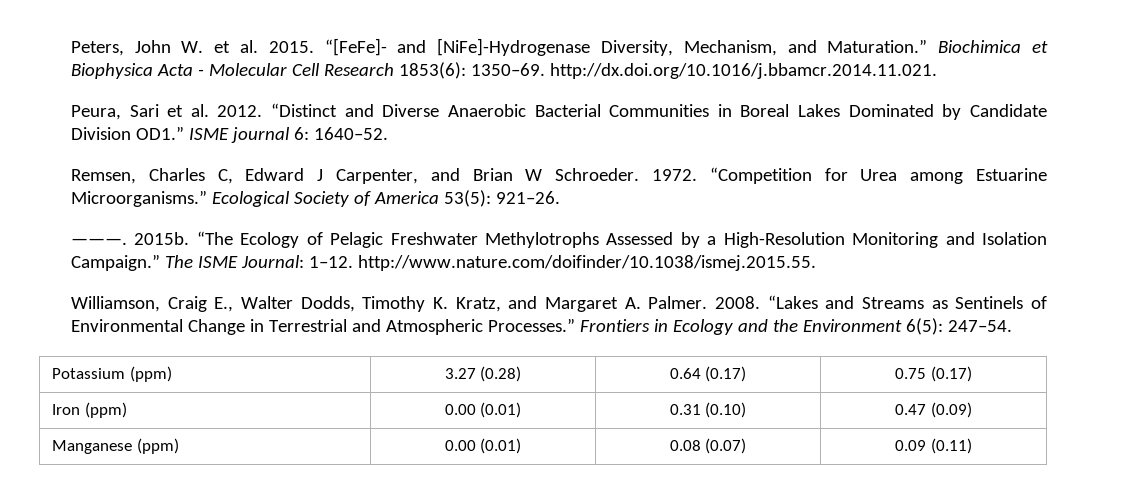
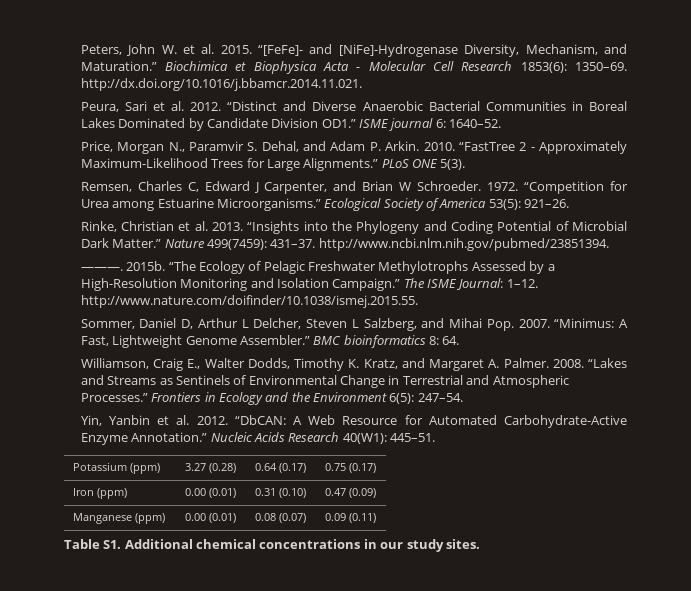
+ Price, Morgan N., Paramvir S. Dehal, and Adam P. Arkin. 2010. “FastTree 2 - Approximately Maximum-Likelihood Trees for Large Alignments.” PLoS ONE 5(3).
+ Rinke, Christian et al. 2013. “Insights into the Phylogeny and Coding Potential of Microbial Dark Matter.” Nature 499(7459): 431–37. http://www.ncbi.nlm.nih.gov/pubmed/23851394.
+ Sommer, Daniel D, Arthur L Delcher, Steven L Salzberg, and Mihai Pop. 2007. “Minimus: A Fast, Lightweight Genome Assembler.” BMC bioinformatics 8: 64.
+ Yin, Yanbin et al. 2012. “DbCAN: A Web Resource for Automated Carbohydrate-Active Enzyme Annotation.” Nucleic Acids Research 40(W1): 445–51.
+ Table S1. Additional chemical concentrations in our study sites.

